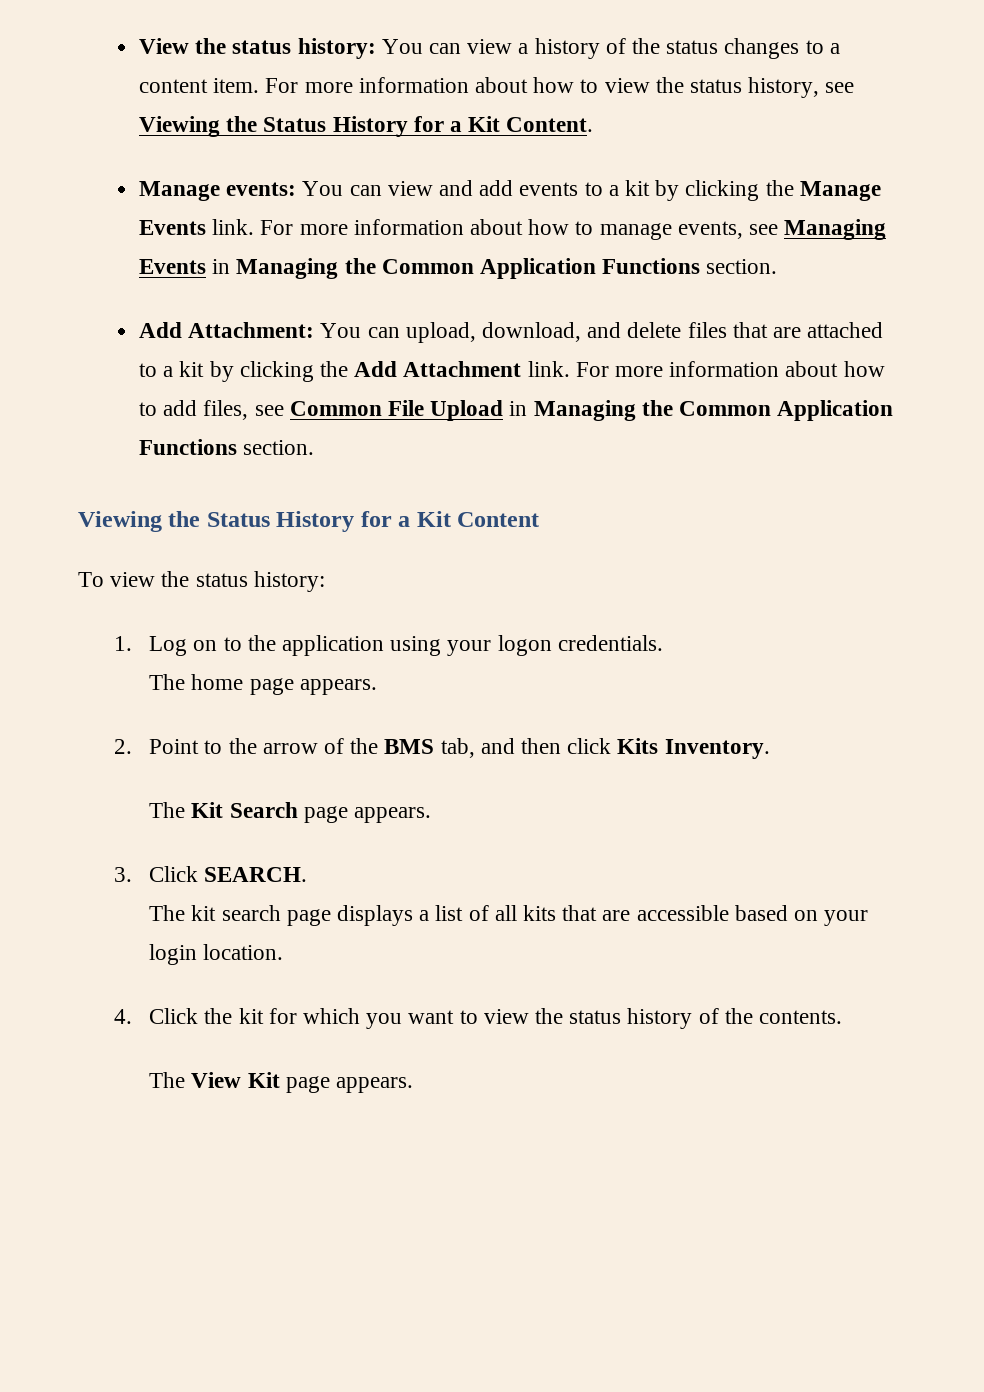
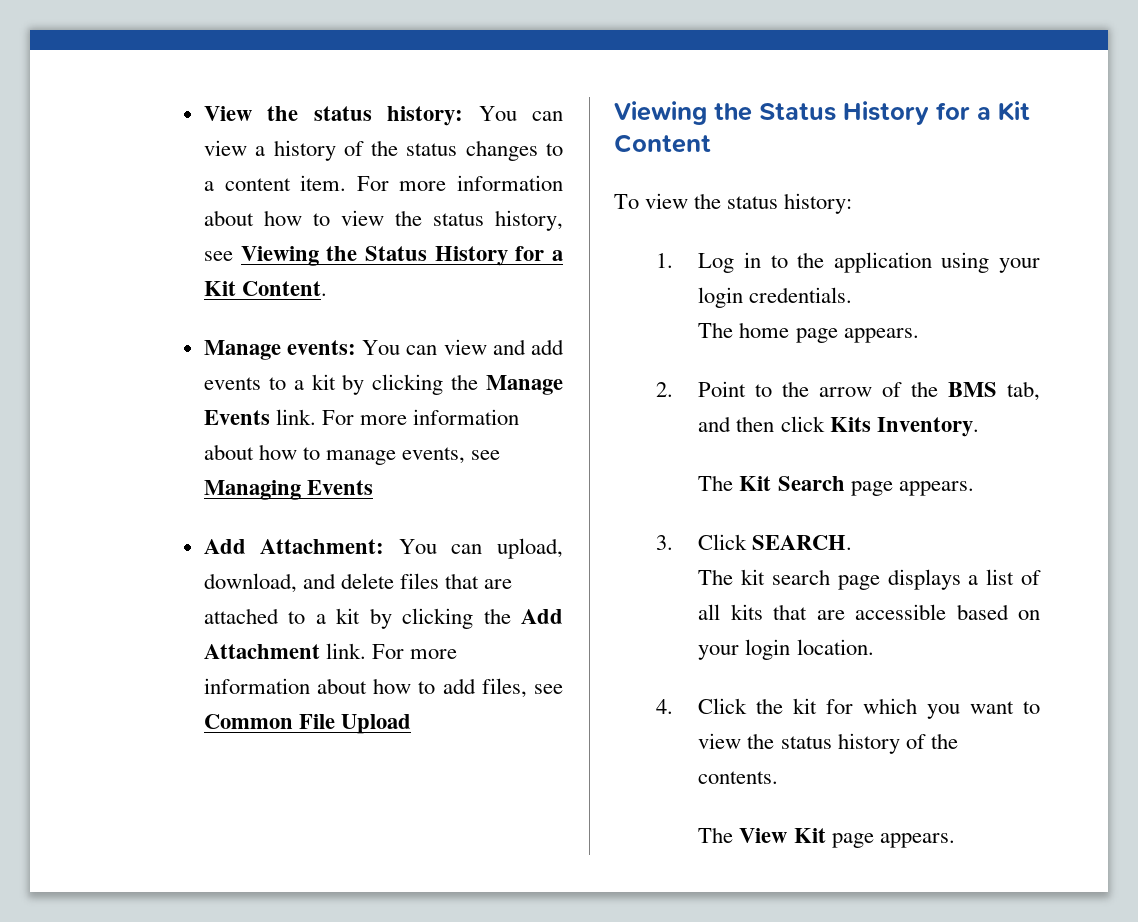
- For more information about how to manage events, see Managing Events in Managing the Common Application Functions section.
+ For more information about how to manage events, see Managing Events
- For more information about how to add files, see Common File Upload in Managing the Common Application Functions section.
+ For more information about how to add files, see Common File Upload
- 1. Log on to the application using your logon credentials.
+ 1. Log in to the application using your login credentials.

